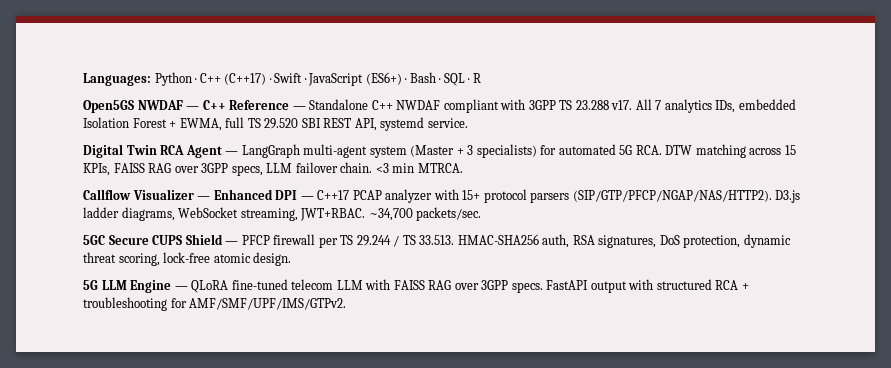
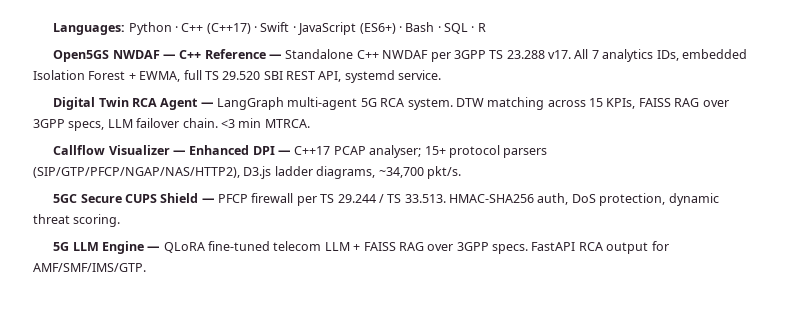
- Open5GS NWDAF — C++ Reference — Standalone C++ NWDAF compliant with 3GPP TS 23.288 v17.
+ Open5GS NWDAF — C++ Reference — Standalone C++ NWDAF per 3GPP TS 23.288 v17.
- Digital Twin RCA Agent — LangGraph multi-agent system (Master + 3 specialists) for automated 5G RCA. DTW matching across 15 KPIs, FAISS RAG over 3GPP specs, LLM failover chain.
+ Digital Twin RCA Agent — LangGraph multi-agent 5G RCA system. DTW matching across 15 KPIs, FAISS RAG over 3GPP specs, LLM failover chain.
- Callflow Visualizer — Enhanced DPI — C++17 PCAP analyzer with 15+ protocol parsers (SIP/GTP/PFCP/NGAP/NAS/HTTP2). D3.js ladder diagrams, WebSocket streaming, JWT+RBAC. ~34,700 packets/sec.
+ Callflow Visualizer — Enhanced DPI — C++17 PCAP analyser; 15+ protocol parsers (SIP/GTP/PFCP/NGAP/NAS/HTTP2), D3.js ladder diagrams, ~34,700 pkt/s.
- 5GC Secure CUPS Shield — PFCP firewall per TS 29.244 / TS 33.513. HMAC-SHA256 auth, RSA signatures, DoS protection, dynamic threat scoring, lock-free atomic design.
+ 5GC Secure CUPS Shield — PFCP firewall per TS 29.244 / TS 33.513. HMAC-SHA256 auth, DoS protection, dynamic threat scoring.
- 5G LLM Engine — QLoRA fine-tuned telecom LLM with FAISS RAG over 3GPP specs.
+ 5G LLM Engine — QLoRA fine-tuned telecom LLM + FAISS RAG over 3GPP specs.
- FastAPI output with structured RCA + troubleshooting for AMF/SMF/UPF/IMS/GTPv2.
+ FastAPI RCA output for AMF/SMF/IMS/GTP.

